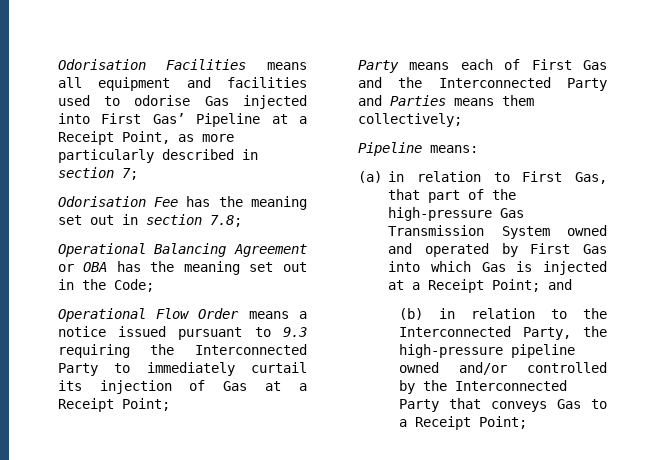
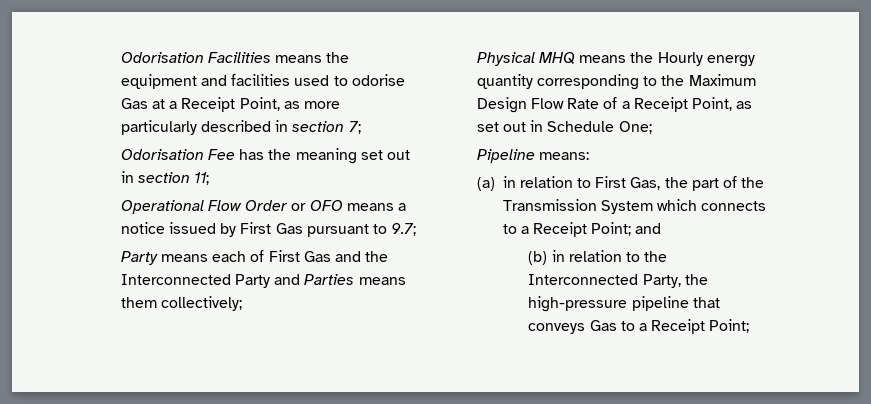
- Odorisation Facilities means all equipment and facilities used to odorise Gas injected into First Gas’ Pipeline at a Receipt Point, as more particularly described in section 7;
+ Odorisation Facilities means the equipment and facilities used to odorise Gas at a Receipt Point, as more particularly described in section 7;
- Odorisation Fee has the meaning set out in section 7.8;
- Operational Balancing Agreement or OBA has the meaning set out in the Code;
+ Odorisation Fee has the meaning set out in section 11;
- Operational Flow Order means a notice issued pursuant to 9.3 requiring the Interconnected Party to immediately curtail its injection of Gas at a Receipt Point;
+ Operational Flow Order or OFO means a notice issued by First Gas pursuant to 9.7;
+ Physical MHQ means the Hourly energy quantity corresponding to the Maximum Design Flow Rate of a Receipt Point, as set out in Schedule One;
- (a) in relation to First Gas, that part of the high-pressure Gas Transmission System owned and operated by First Gas into which Gas is injected at a Receipt Point; and
+ (a) in relation to First Gas, the part of the Transmission System which connects to a Receipt Point; and
- (b) in relation to the Interconnected Party, the high-pressure pipeline owned and/or controlled by the Interconnected Party that conveys Gas to a Receipt Point;
+ (b) in relation to the Interconnected Party, the high-pressure pipeline that conveys Gas to a Receipt Point;

